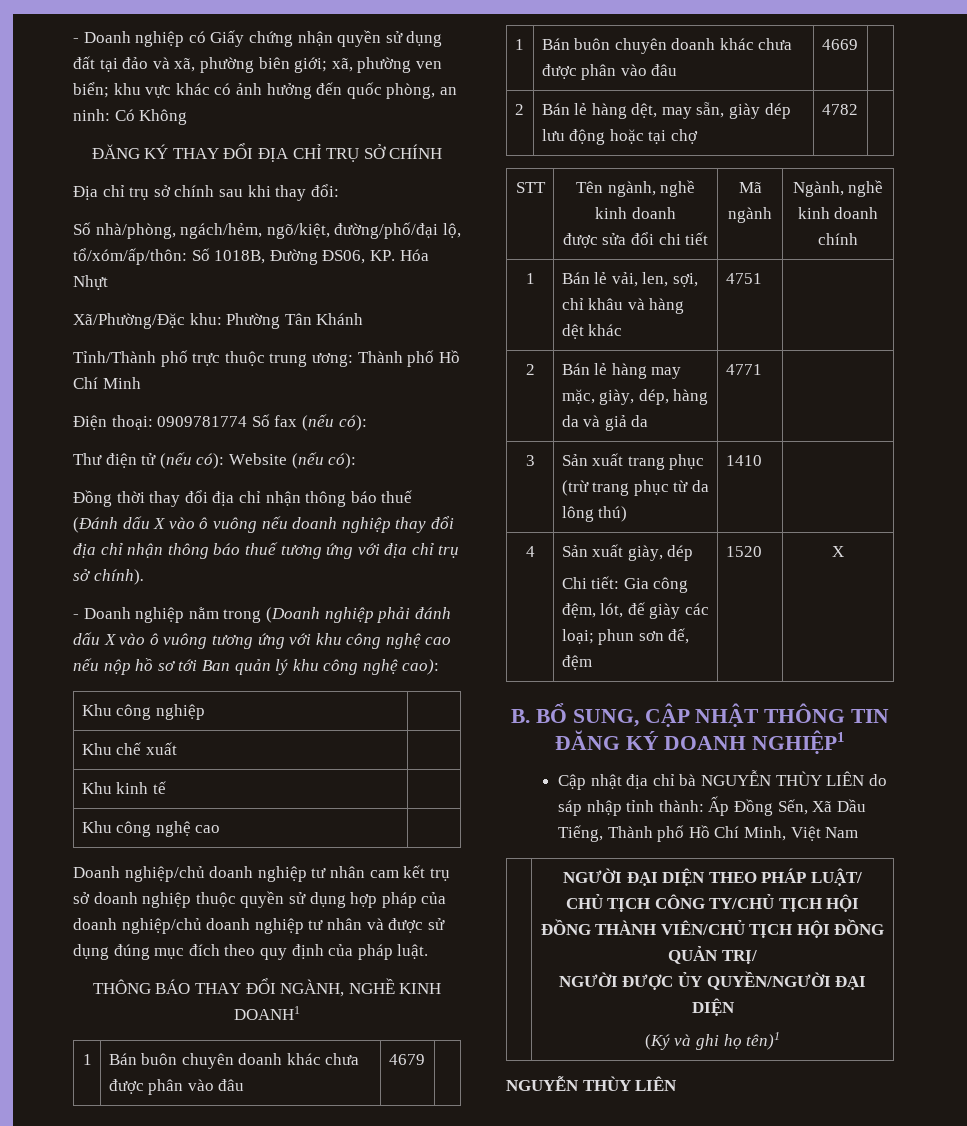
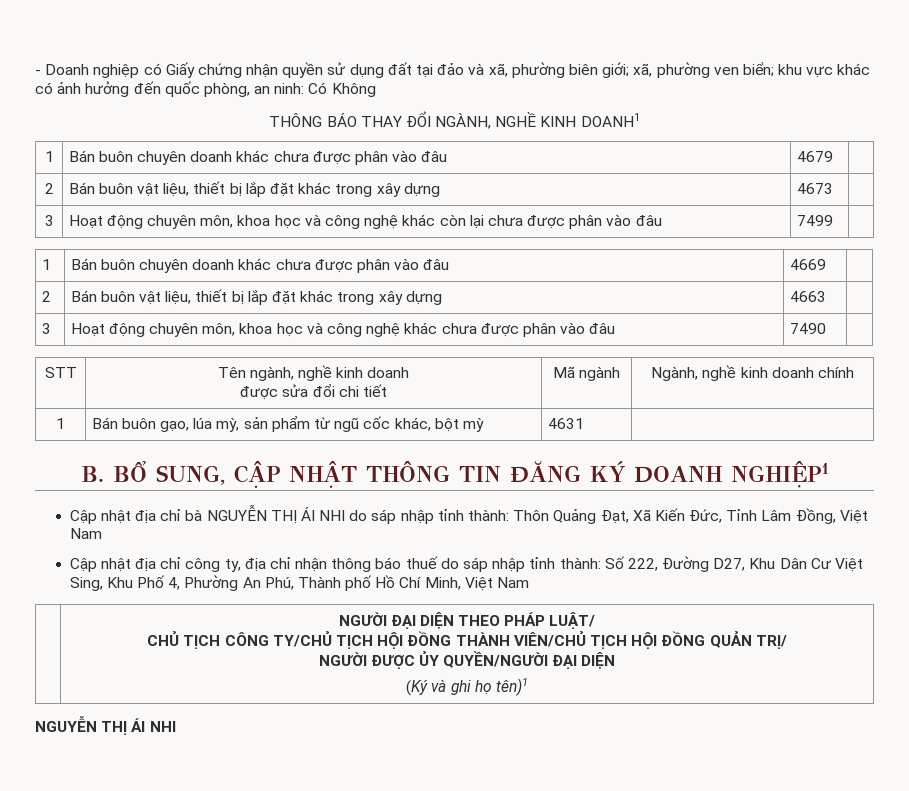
- ĐĂNG KÝ THAY ĐỔI ĐỊA CHỈ TRỤ SỞ CHÍNH
- Địa chỉ trụ sở chính sau khi thay đổi:
- Số nhà/phòng, ngách/hẻm, ngõ/kiệt, đường/phố/đại lộ, tổ/xóm/ấp/thôn: Số 1018B, Đường ĐS06, KP. Hóa Nhựt
- Xã/Phường/Đặc khu: Phường Tân Khánh
- Tỉnh/Thành phố trực thuộc trung ương: Thành phố Hồ Chí Minh
- Điện thoại: 0909781774 Số fax (nếu có):
- Thư điện tử (nếu có): Website (nếu có):
- Đồng thời thay đổi địa chỉ nhận thông báo thuế (Đánh dấu X vào ô vuông nếu doanh nghiệp thay đổi địa chỉ nhận thông báo thuế tương ứng với địa chỉ trụ sở chính).
- - Doanh nghiệp nằm trong (Doanh nghiệp phải đánh dấu X vào ô vuông tương ứng với khu công nghệ cao nếu nộp hồ sơ tới Ban quản lý khu công nghệ cao):
- Khu công nghiệp |
- Khu chế xuất |
- Khu kinh tế |
- Khu công nghệ cao |
- Doanh nghiệp/chủ doanh nghiệp tư nhân cam kết trụ sở doanh nghiệp thuộc quyền sử dụng hợp pháp của doanh nghiệp/chủ doanh nghiệp tư nhân và được sử dụng đúng mục đích theo quy định của pháp luật.
+ 2 | Bán buôn vật liệu, thiết bị lắp đặt khác trong xây dựng | 4673 |
+ 3 | Hoạt động chuyên môn, khoa học và công nghệ khác còn lại chưa được phân vào đâu | 7499 |
- 2 | Bán lẻ hàng dệt, may sẵn, giày dép lưu động hoặc tại chợ | 4782 |
+ 2 | Bán buôn vật liệu, thiết bị lắp đặt khác trong xây dựng | 4663 |
+ 3 | Hoạt động chuyên môn, khoa học và công nghệ khác chưa được phân vào đâu | 7490 |
- 1 | Bán lẻ vải, len, sợi, chỉ khâu và hàng dệt khác | 4751 |
- 2 | Bán lẻ hàng may mặc, giày, dép, hàng da và giả da | 4771 |
- 3 | Sản xuất trang phục (trừ trang phục từ da lông thú) | 1410 |
- 4 | Sản xuất giày, dép
- Chi tiết: Gia công đệm, lót, đế giày các loại; phun sơn đế, đệm | 1520 | X
+ 1 | Bán buôn gạo, lúa mỳ, sản phẩm từ ngũ cốc khác, bột mỳ | 4631 |
- Cập nhật địa chỉ bà NGUYỄN THÙY LIÊN do sáp nhập tỉnh thành: Ấp Đồng Sến, Xã Dầu Tiếng, Thành phố Hồ Chí Minh, Việt Nam
+ Cập nhật địa chỉ bà NGUYỄN THỊ ÁI NHI do sáp nhập tỉnh thành: Thôn Quảng Đạt, Xã Kiến Đức, Tỉnh Lâm Đồng, Việt Nam
+ Cập nhật địa chỉ công ty, địa chỉ nhận thông báo thuế do sáp nhập tỉnh thành: Số 222, Đường D27, Khu Dân Cư Việt Sing, Khu Phố 4, Phường An Phú, Thành phố Hồ Chí Minh, Việt Nam
  | NGƯỜI ĐẠI DIỆN THEO PHÁP LUẬT/
  CHỦ TỊCH CÔNG TY/CHỦ TỊCH HỘI ĐỒNG THÀNH VIÊN/CHỦ TỊCH HỘI ĐỒNG QUẢN TRỊ/
  NGƯỜI ĐƯỢC ỦY QUYỀN/NGƯỜI ĐẠI DIỆN
  (Ký và ghi họ tên)1
- NGUYỄN THÙY LIÊN
+ NGUYỄN THỊ ÁI NHI

